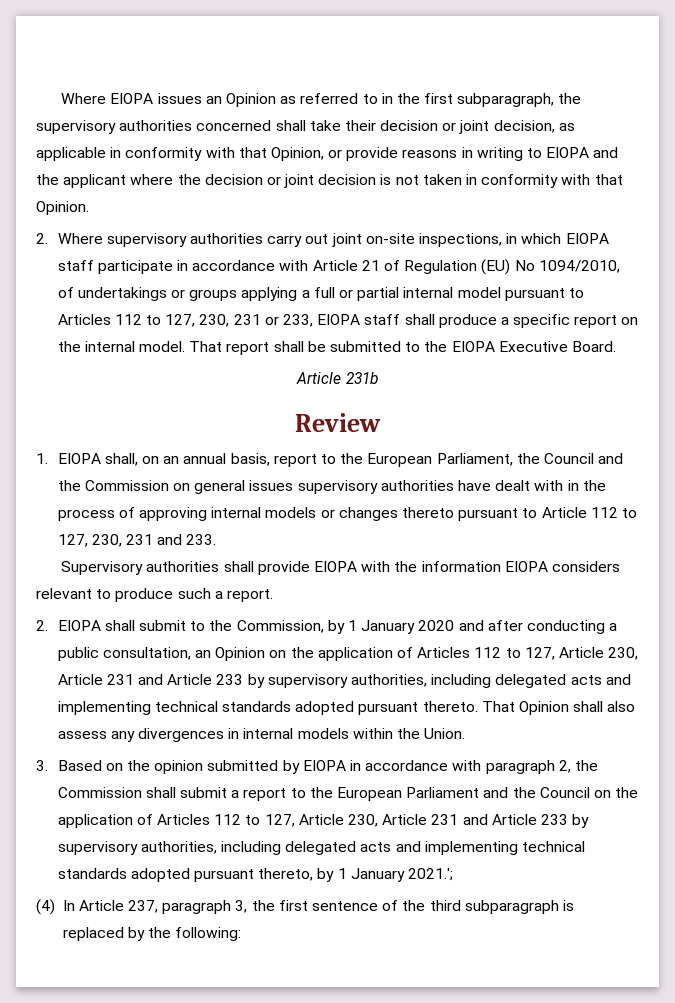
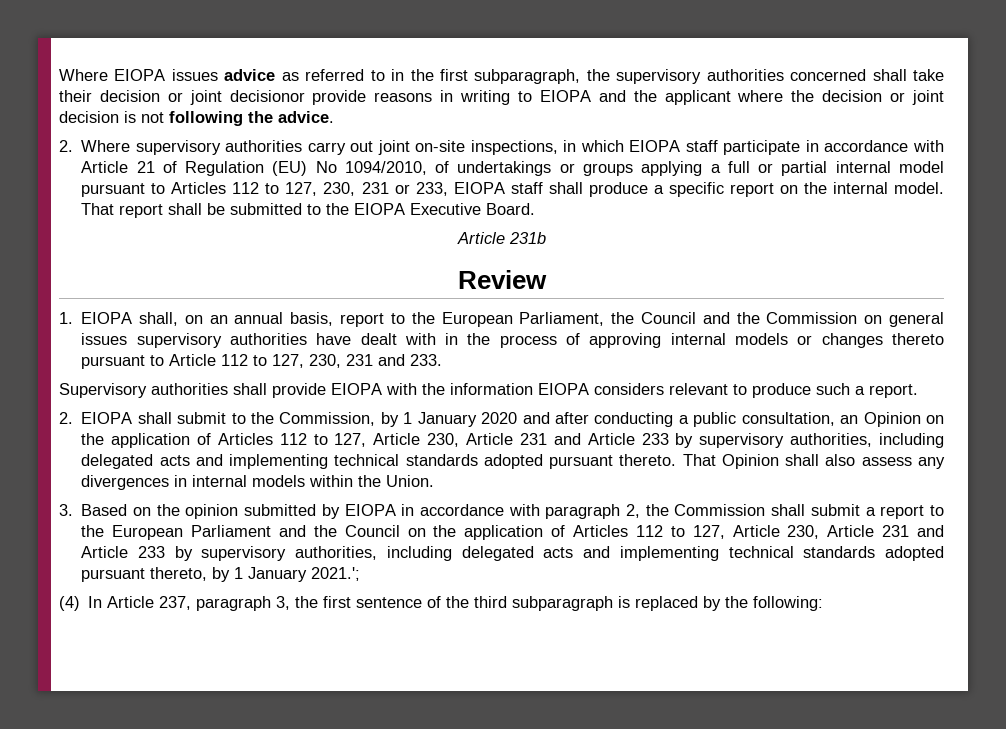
- Where EIOPA issues an Opinion as referred to in the first subparagraph, the supervisory authorities concerned shall take their decision or joint decision, as applicable in conformity with that Opinion, or provide reasons in writing to EIOPA and the applicant where the decision or joint decision is not taken in conformity with that Opinion.
+ Where EIOPA issues advice as referred to in the first subparagraph, the supervisory authorities concerned shall take their decision or joint decisionor provide reasons in writing to EIOPA and the applicant where the decision or joint decision is not following the advice.

